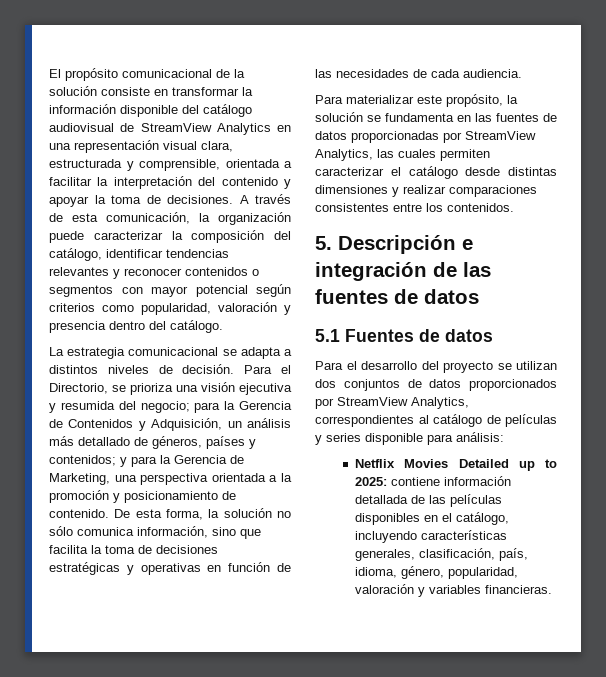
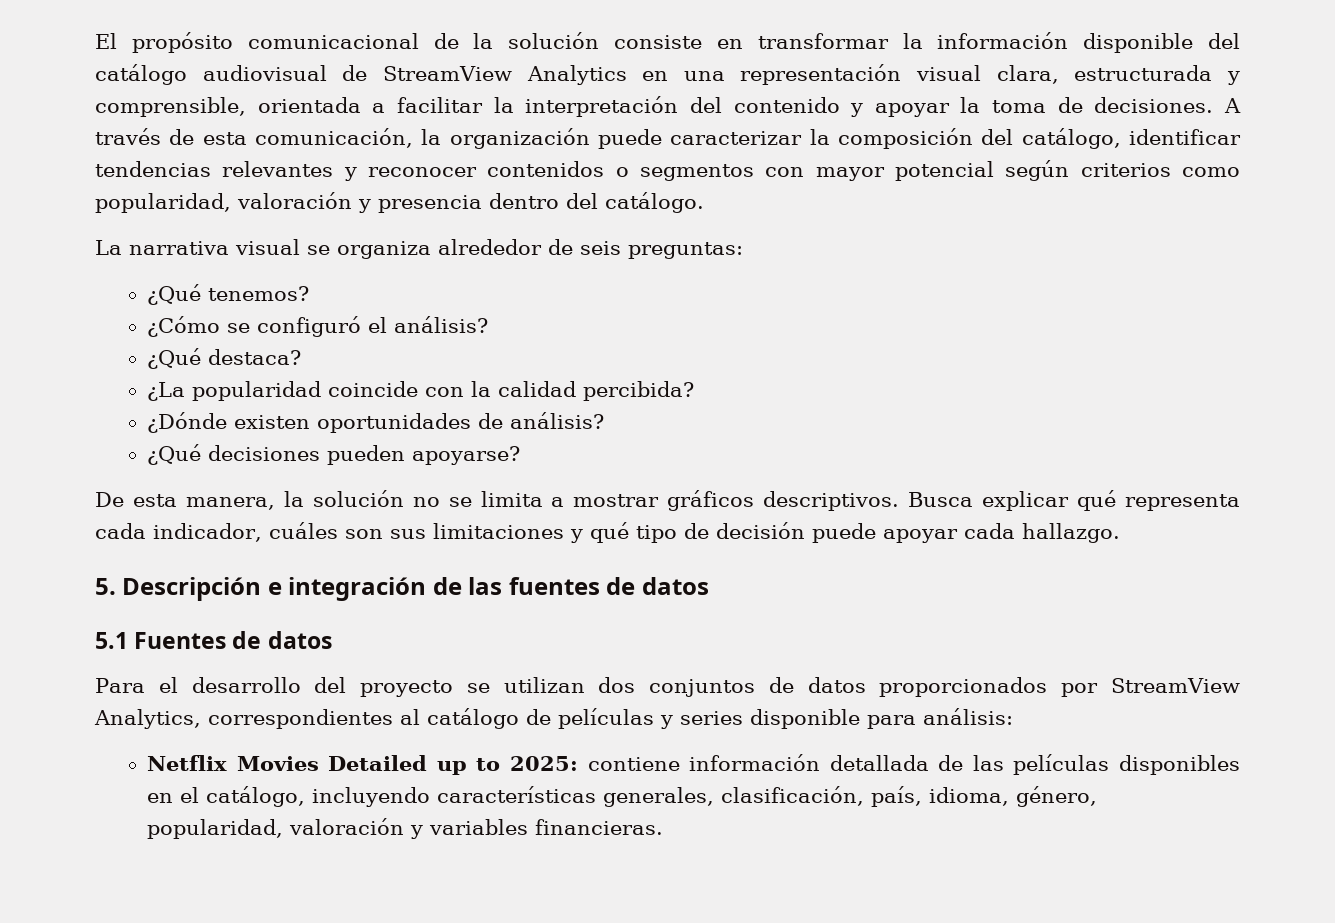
- La estrategia comunicacional se adapta a distintos niveles de decisión. Para el Directorio, se prioriza una visión ejecutiva y resumida del negocio; para la Gerencia de Contenidos y Adquisición, un análisis más detallado de géneros, países y contenidos; y para la Gerencia de Marketing, una perspectiva orientada a la promoción y posicionamiento de contenido. De esta forma, la solución no sólo comunica información, sino que facilita la toma de decisiones estratégicas y operativas en función de las necesidades de cada audiencia.
- Para materializar este propósito, la solución se fundamenta en las fuentes de datos proporcionadas por StreamView Analytics, las cuales permiten caracterizar el catálogo desde distintas dimensiones y realizar comparaciones consistentes entre los contenidos.
+ La narrativa visual se organiza alrededor de seis preguntas:
+ ¿Qué tenemos?
+ ¿Cómo se configuró el análisis?
+ ¿Qué destaca?
+ ¿La popularidad coincide con la calidad percibida?
+ ¿Dónde existen oportunidades de análisis?
+ ¿Qué decisiones pueden apoyarse?
+ De esta manera, la solución no se limita a mostrar gráficos descriptivos. Busca explicar qué representa cada indicador, cuáles son sus limitaciones y qué tipo de decisión puede apoyar cada hallazgo.

